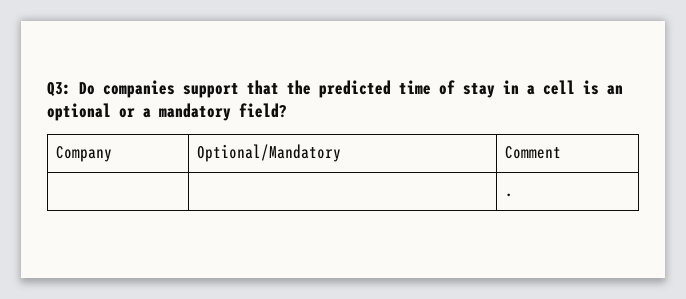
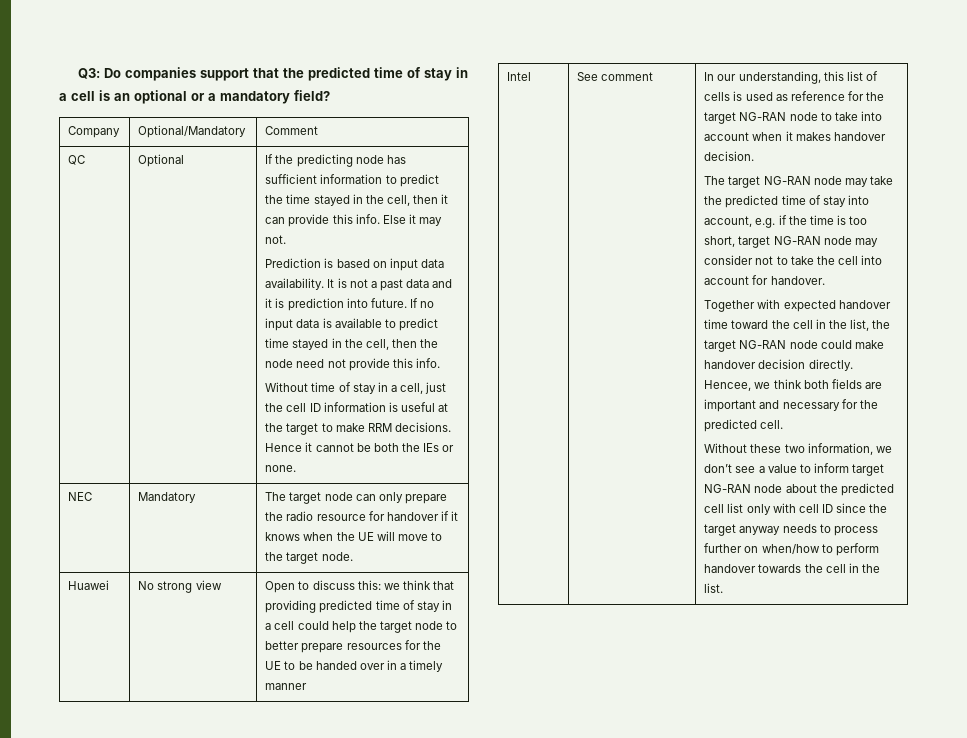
- .
+ QC | Optional | If the predicting node has sufficient information to predict the time stayed in the cell, then it can provide this info. Else it may not.
+ Prediction is based on input data availability. It is not a past data and it is prediction into future. If no input data is available to predict time stayed in the cell, then the node need not provide this info.
+ Without time of stay in a cell, just the cell ID information is useful at the target to make RRM decisions. Hence it cannot be both the IEs or none.
+ NEC | Mandatory | The target node can only prepare the radio resource for handover if it knows when the UE will move to the target node.
+ Huawei | No strong view | Open to discuss this: we think that providing predicted time of stay in a cell could help the target node to better prepare resources for the UE to be handed over in a timely manner
+ Intel | See comment | In our understanding, this list of cells is used as reference for the target NG-RAN node to take into account when it makes handover decision.
+ The target NG-RAN node may take the predicted time of stay into account, e.g. if the time is too short, target NG-RAN node may consider not to take the cell into account for handover.
+ Together with expected handover time toward the cell in the list, the target NG-RAN node could make handover decision directly. Hencee, we think both fields are important and necessary for the predicted cell.
+ Without these two information, we don’t see a value to inform target NG-RAN node about the predicted cell list only with cell ID since the target anyway needs to process further on when/how to perform handover towards the cell in the list.

